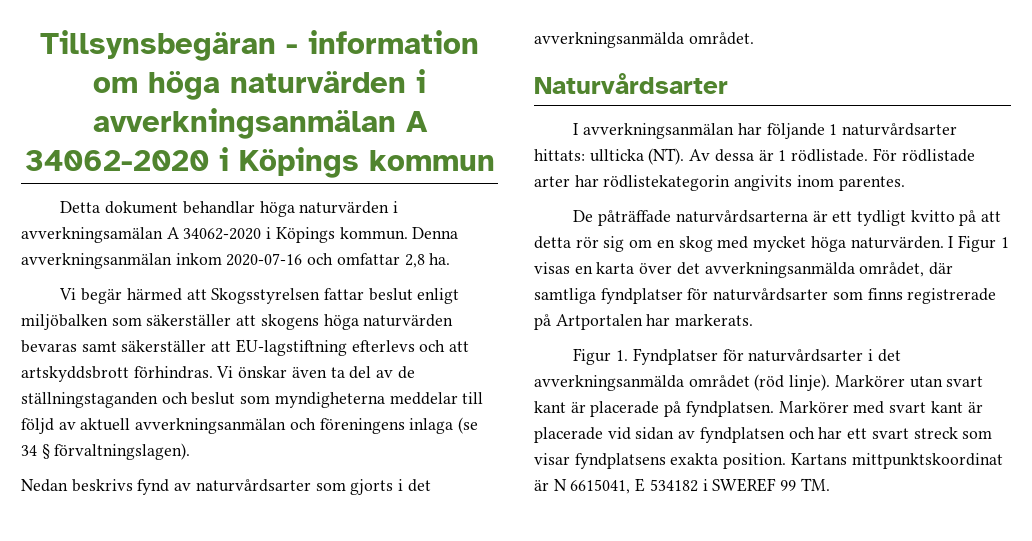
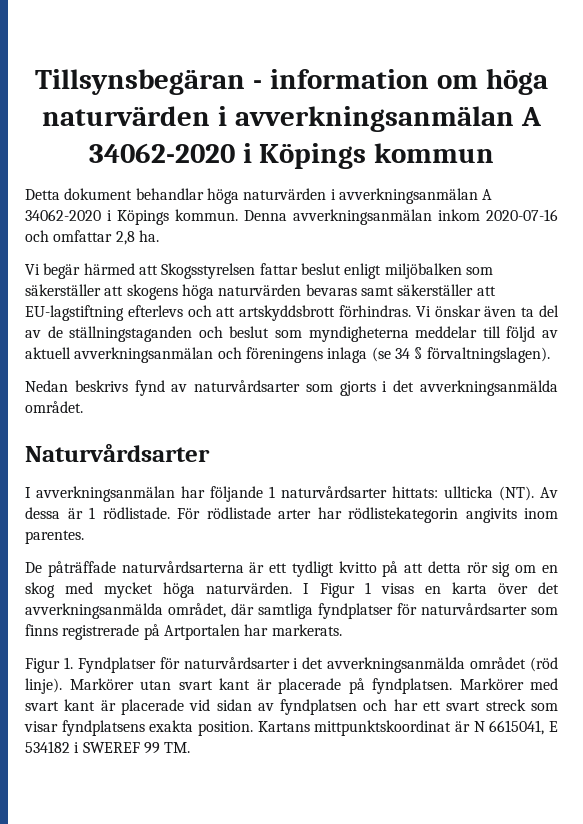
- Detta dokument behandlar höga naturvärden i avverkningsamälan A 34062-2020 i Köpings kommun.
+ Detta dokument behandlar höga naturvärden i avverkningsanmälan A 34062-2020 i Köpings kommun.

